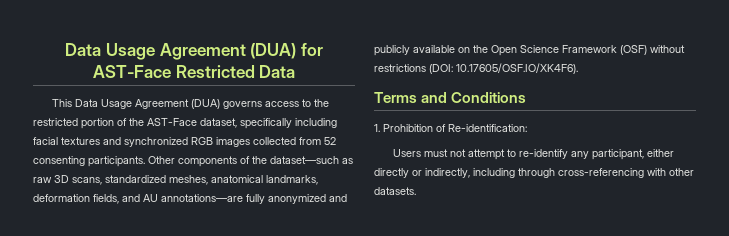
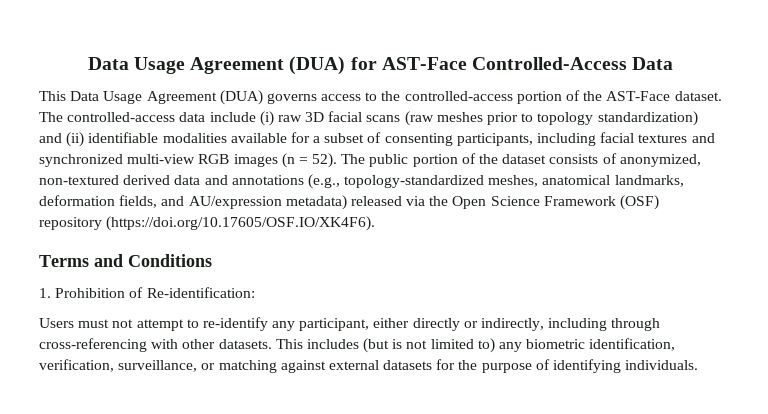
- Data Usage Agreement (DUA) for AST-Face Restricted Data
+ Data Usage Agreement (DUA) for AST-Face Controlled-Access Data
- This Data Usage Agreement (DUA) governs access to the restricted portion of the AST-Face dataset, specifically including facial textures and synchronized RGB images collected from 52 consenting participants. Other components of the dataset—such as raw 3D scans, standardized meshes, anatomical landmarks, deformation fields, and AU annotations—are fully anonymized and publicly available on the Open Science Framework (OSF) without restrictions (DOI: 10.17605/OSF.IO/XK4F6).
+ This Data Usage Agreement (DUA) governs access to the controlled-access portion of the AST-Face dataset. The controlled-access data include (i) raw 3D facial scans (raw meshes prior to topology standardization) and (ii) identifiable modalities available for a subset of consenting participants, including facial textures and synchronized multi-view RGB images (n = 52). The public portion of the dataset consists of anonymized, non-textured derived data and annotations (e.g., topology-standardized meshes, anatomical landmarks, deformation fields, and AU/expression metadata) released via the Open Science Framework (OSF) repository (https://doi.org/10.17605/OSF.IO/XK4F6).
+ This includes (but is not limited to) any biometric identification, verification, surveillance, or matching against external datasets for the purpose of identifying individuals.

